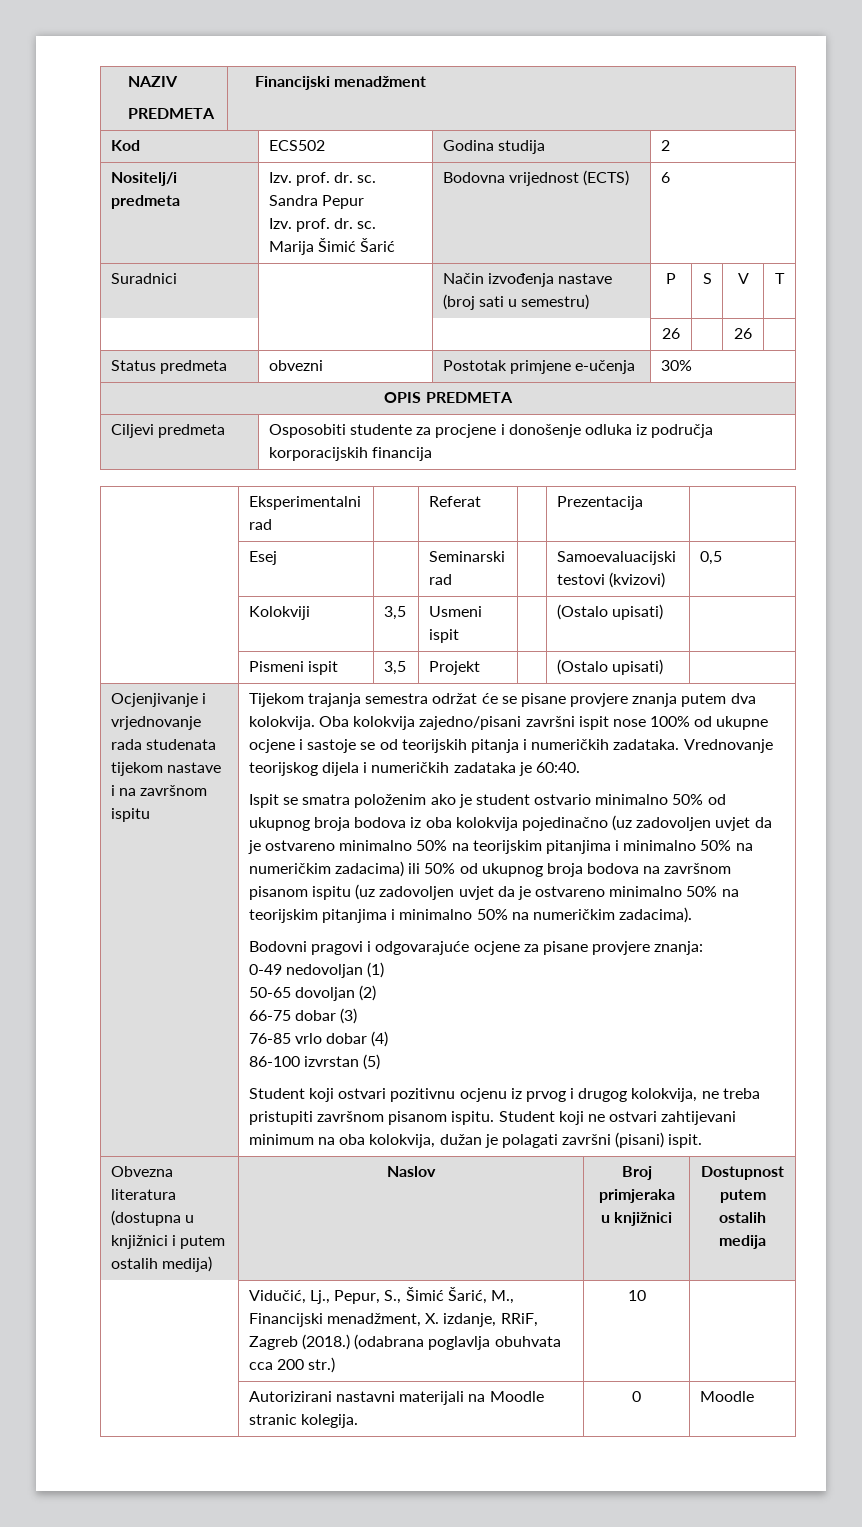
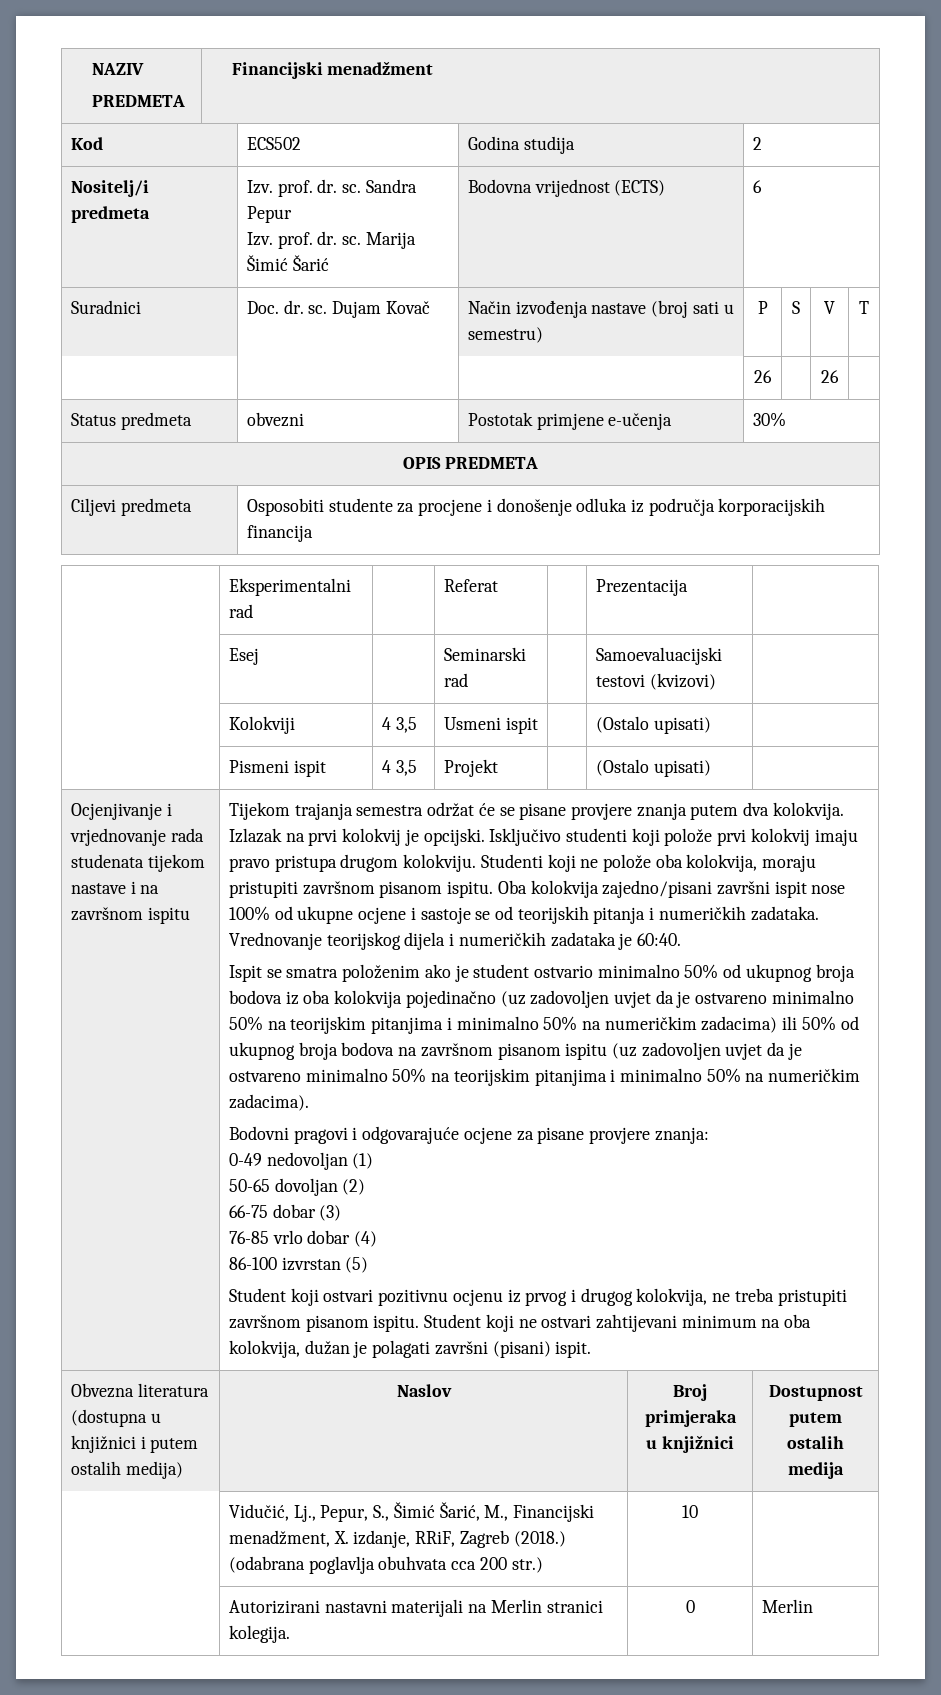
- Suradnici | | Način izvođenja nastave (broj sati u semestru) | P | S | V | T
+ Suradnici | Doc. dr. sc. Dujam Kovač | Način izvođenja nastave (broj sati u semestru) | P | S | V | T
- | Esej | | Seminarski rad | | Samoevaluacijski testovi (kvizovi) | 0,5
+ | Esej | | Seminarski rad | | Samoevaluacijski testovi (kvizovi) |
- | Kolokviji | 3,5 | Usmeni ispit | | (Ostalo upisati) |
+ | Kolokviji | 4 3,5 | Usmeni ispit | | (Ostalo upisati) |
- | Pismeni ispit | 3,5 | Projekt | | (Ostalo upisati) |
+ | Pismeni ispit | 4 3,5 | Projekt | | (Ostalo upisati) |
+ Izlazak na prvi kolokvij je opcijski. Isključivo studenti koji polože prvi kolokvij imaju pravo pristupa drugom kolokviju. Studenti koji ne polože oba kolokvija, moraju pristupiti završnom pisanom ispitu.
- | Autorizirani nastavni materijali na Moodle stranic kolegija. | 0 | Moodle
+ | Autorizirani nastavni materijali na Merlin stranici kolegija. | 0 | Merlin

